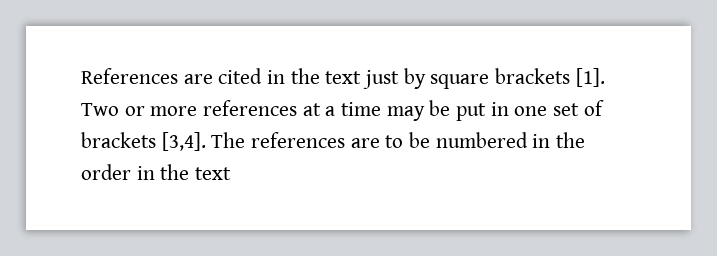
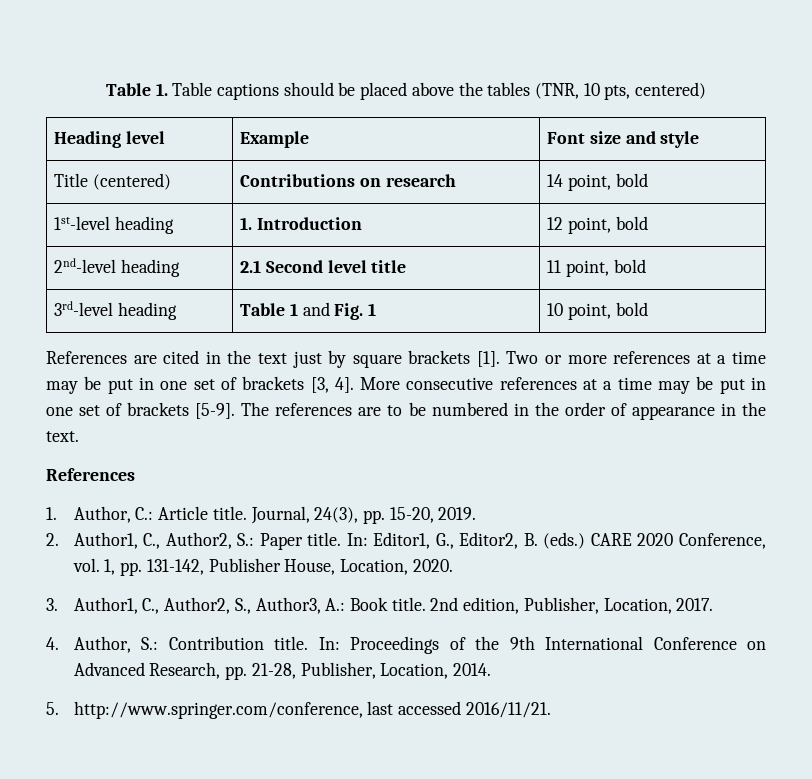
+ Table 1. Table captions should be placed above the tables (TNR, 10 pts, centered)
+ Heading level | Example | Font size and style
+ Title (centered) | Contributions on research | 14 point, bold
+ 1st-level heading | 1. Introduction | 12 point, bold
+ 2nd-level heading | 2.1 Second level title | 11 point, bold
+ 3rd-level heading | Table 1 and Fig. 1 | 10 point, bold
- Two or more references at a time may be put in one set of brackets [3,4].
+ Two or more references at a time may be put in one set of brackets [3, 4]. More consecutive references at a time may be put in one set of brackets [5-9].
- The references are to be numbered in the order in the text
+ The references are to be numbered in the order of appearance in the text.
+ References
+ 1. Author, C.: Article title. Journal, 24(3), pp. 15-20, 2019.
+ 2. Author1, C., Author2, S.: Paper title. In: Editor1, G., Editor2, B. (eds.) CARE 2020 Conference, vol. 1, pp. 131-142, Publisher House, Location, 2020.
+ 3. Author1, C., Author2, S., Author3, A.: Book title. 2nd edition, Publisher, Location, 2017.
+ 4. Author, S.: Contribution title. In: Proceedings of the 9th International Conference on Advanced Research, pp. 21-28, Publisher, Location, 2014.
+ 5. http://www.springer.com/conference, last accessed 2016/11/21.

